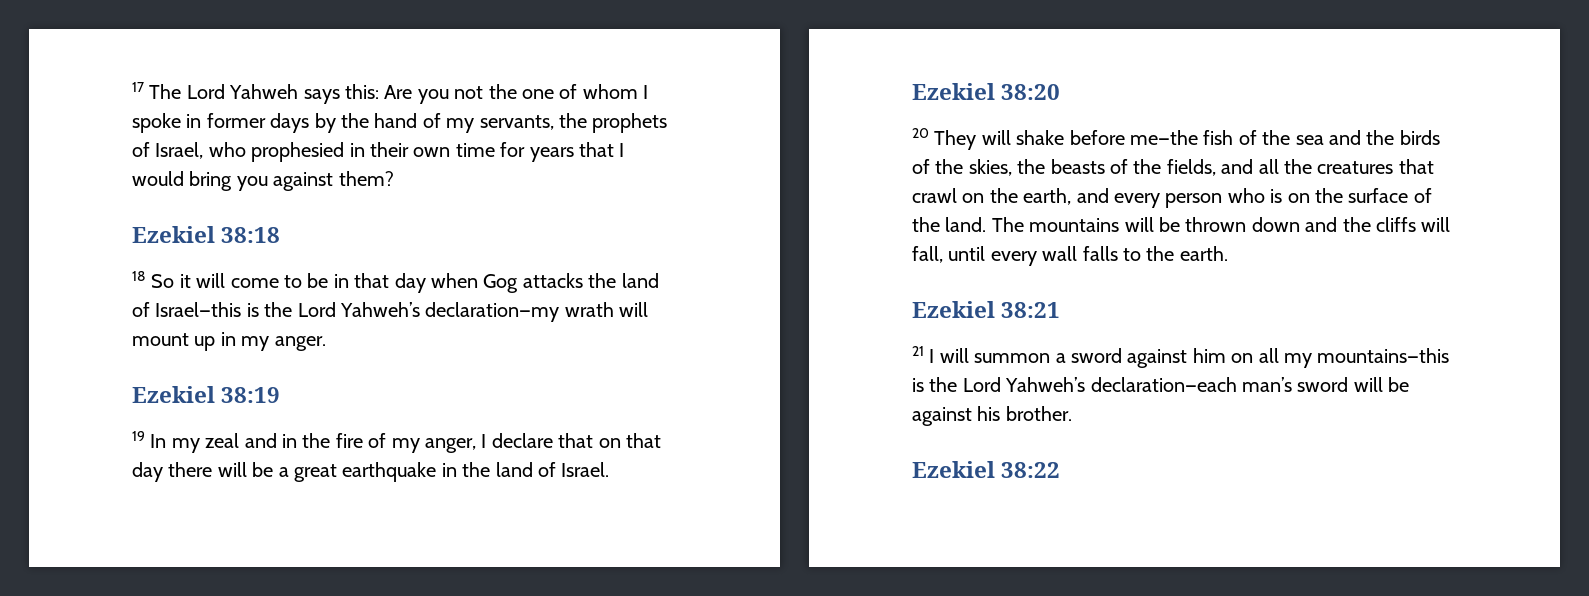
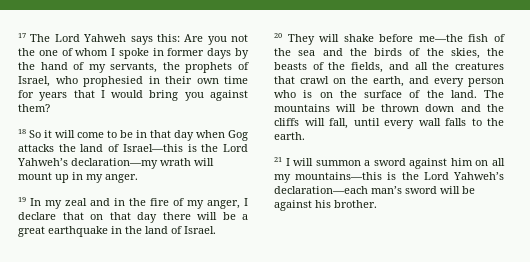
- Ezekiel 38:18
- Ezekiel 38:19
- Ezekiel 38:20
- Ezekiel 38:21
- Ezekiel 38:22

